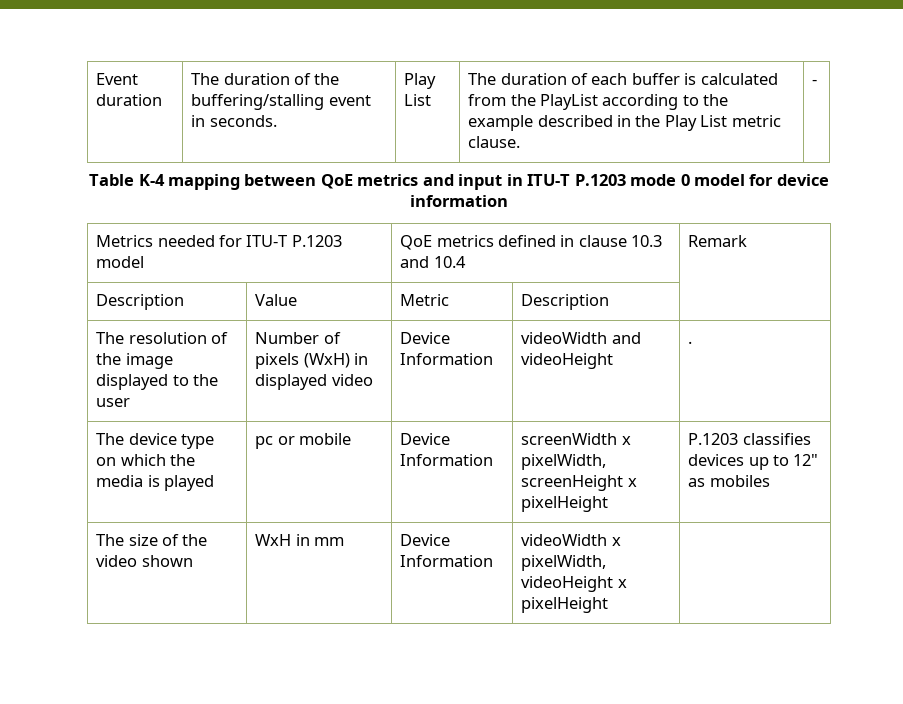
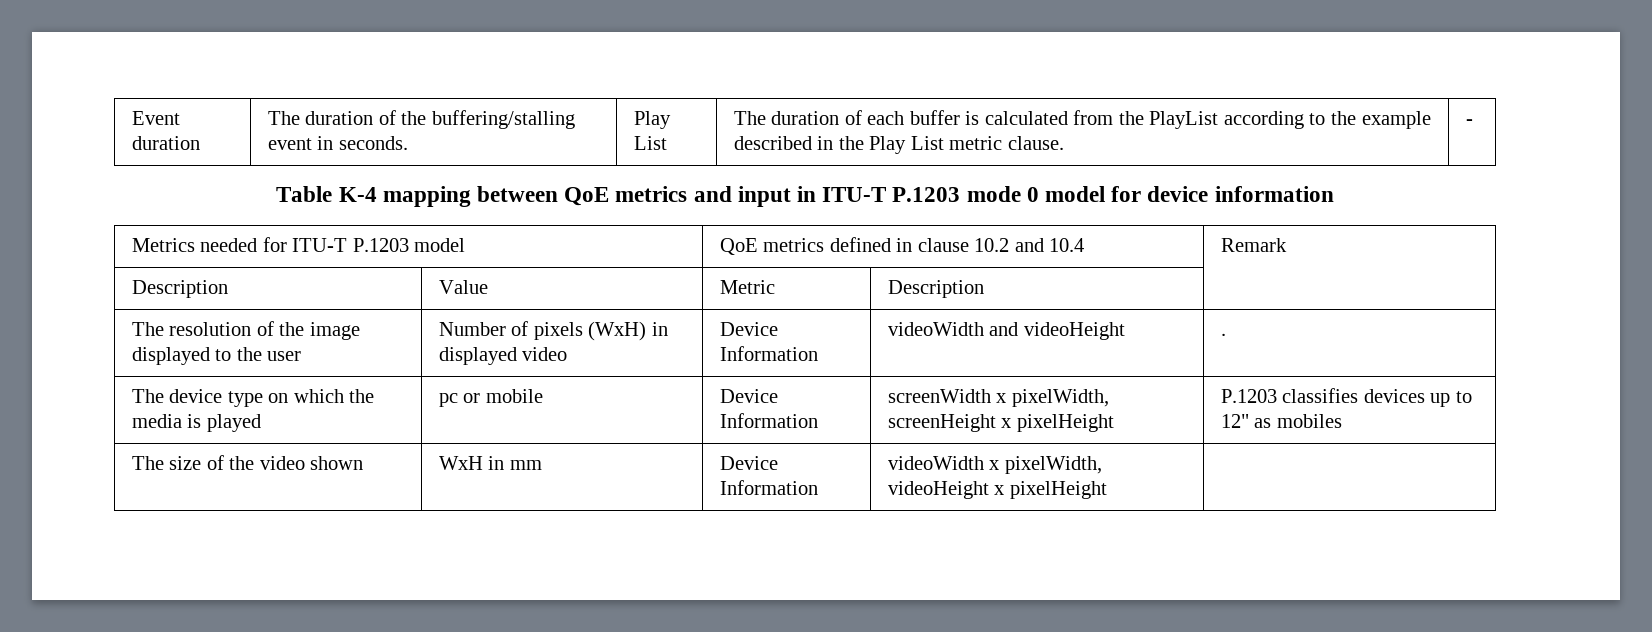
- Metrics needed for ITU-T P.1203 model | QoE metrics defined in clause 10.3 and 10.4 | Remark
+ Metrics needed for ITU-T P.1203 model | QoE metrics defined in clause 10.2 and 10.4 | Remark

